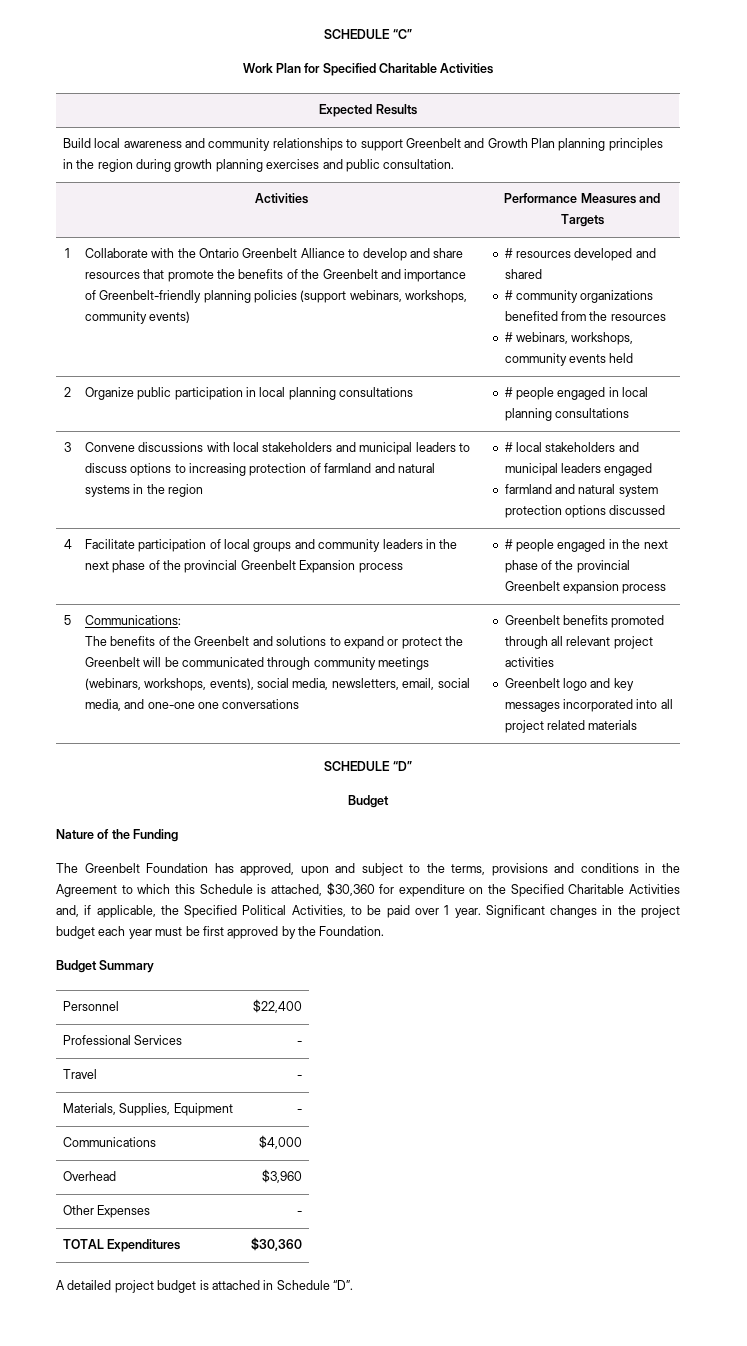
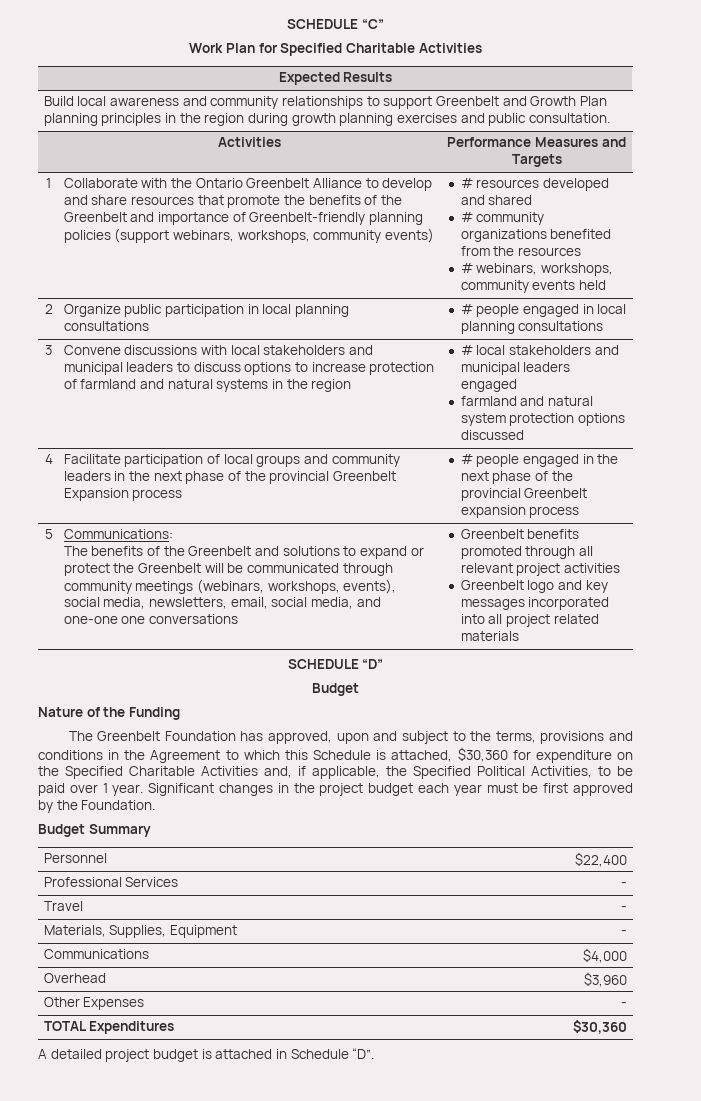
- 3 | Convene discussions with local stakeholders and municipal leaders to discuss options to increasing protection of farmland and natural systems in the region | # local stakeholders and municipal leaders engaged
+ 3 | Convene discussions with local stakeholders and municipal leaders to discuss options to increase protection of farmland and natural systems in the region | # local stakeholders and municipal leaders engaged

